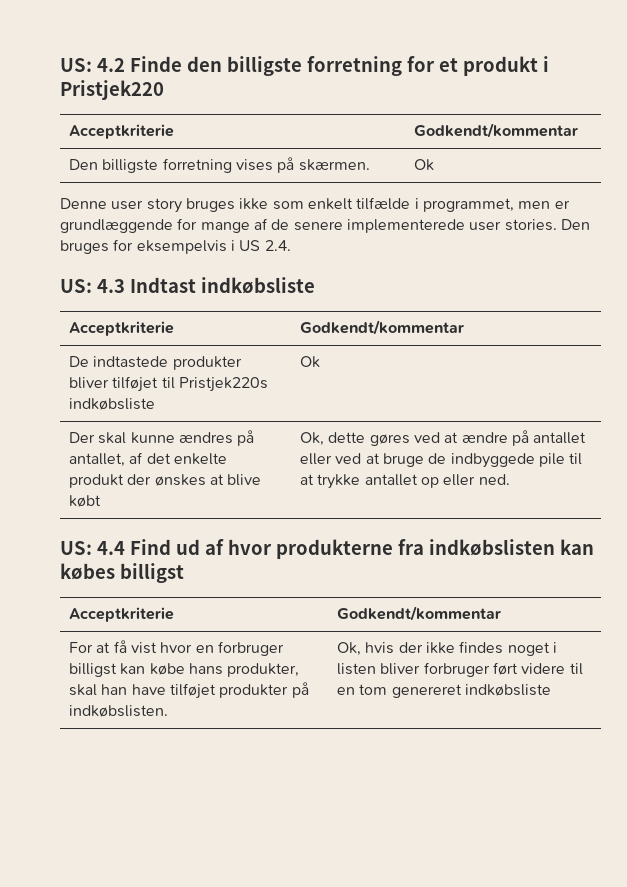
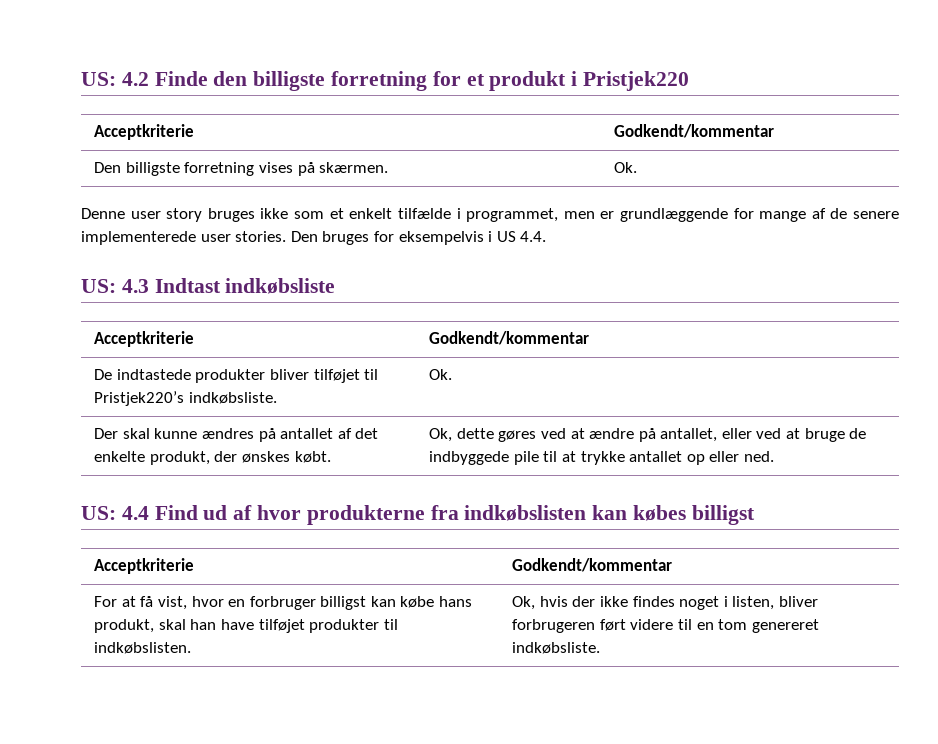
- Den billigste forretning vises på skærmen. | Ok
+ Den billigste forretning vises på skærmen. | Ok.
- Denne user story bruges ikke som enkelt tilfælde i programmet, men er grundlæggende for mange af de senere implementerede user stories.
+ Denne user story bruges ikke som et enkelt tilfælde i programmet, men er grundlæggende for mange af de senere implementerede user stories.
- Den bruges for eksempelvis i US 2.4.
+ Den bruges for eksempelvis i US 4.4.
- De indtastede produkter bliver tilføjet til Pristjek220s indkøbsliste | Ok
+ De indtastede produkter bliver tilføjet til Pristjek220’s indkøbsliste. | Ok.
- Der skal kunne ændres på antallet, af det enkelte produkt der ønskes at blive købt | Ok, dette gøres ved at ændre på antallet eller ved at bruge de indbyggede pile til at trykke antallet op eller ned.
+ Der skal kunne ændres på antallet af det enkelte produkt, der ønskes købt. | Ok, dette gøres ved at ændre på antallet, eller ved at bruge de indbyggede pile til at trykke antallet op eller ned.
- For at få vist hvor en forbruger billigst kan købe hans produkter, skal han have tilføjet produkter på indkøbslisten. | Ok, hvis der ikke findes noget i listen bliver forbruger ført videre til en tom genereret indkøbsliste
+ For at få vist, hvor en forbruger billigst kan købe hans produkt, skal han have tilføjet produkter til indkøbslisten. | Ok, hvis der ikke findes noget i listen, bliver forbrugeren ført videre til en tom genereret indkøbsliste.

